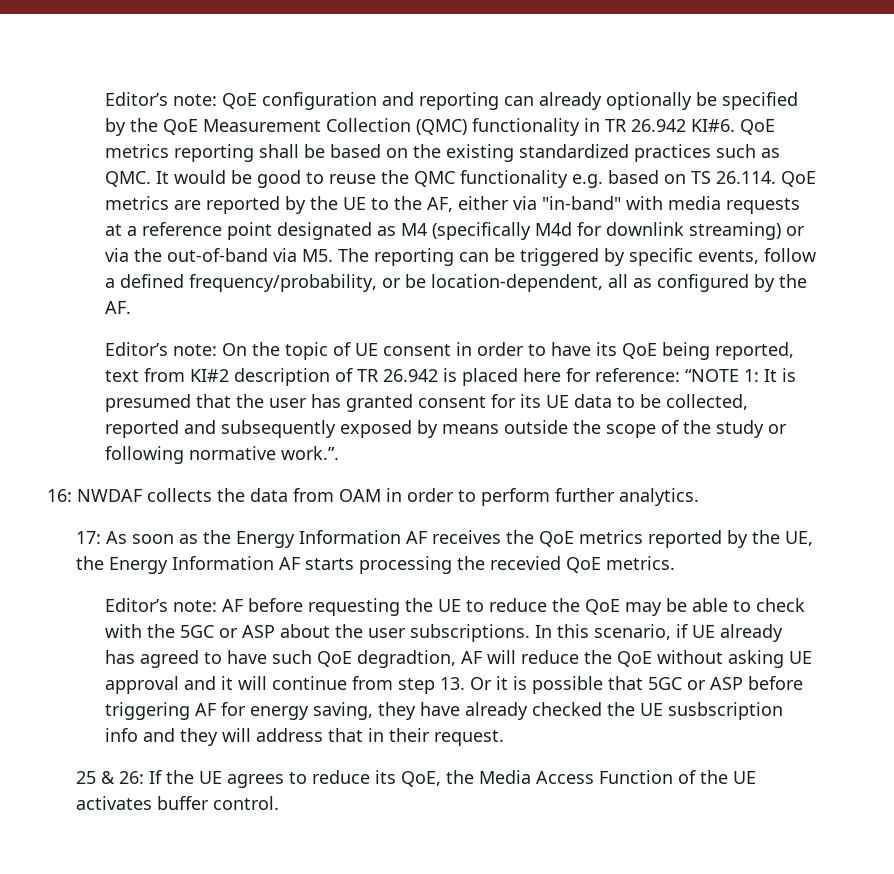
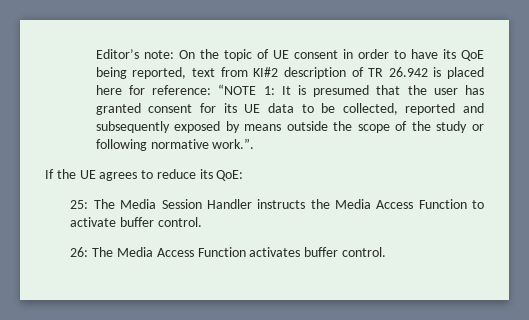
- Editor’s note: QoE configuration and reporting can already optionally be specified by the QoE Measurement Collection (QMC) functionality in TR 26.942 KI#6. QoE metrics reporting shall be based on the existing standardized practices such as QMC. It would be good to reuse the QMC functionality e.g. based on TS 26.114. QoE metrics are reported by the UE to the AF, either via "in-band" with media requests at a reference point designated as M4 (specifically M4d for downlink streaming) or via the out-of-band via M5. The reporting can be triggered by specific events, follow a defined frequency/probability, or be location-dependent, all as configured by the AF.
- 16: NWDAF collects the data from OAM in order to perform further analytics.
- 17: As soon as the Energy Information AF receives the QoE metrics reported by the UE, the Energy Information AF starts processing the recevied QoE metrics.
- Editor’s note: AF before requesting the UE to reduce the QoE may be able to check with the 5GC or ASP about the user subscriptions. In this scenario, if UE already has agreed to have such QoE degradtion, AF will reduce the QoE without asking UE approval and it will continue from step 13. Or it is possible that 5GC or ASP before triggering AF for energy saving, they have already checked the UE susbscription info and they will address that in their request.
- 25 & 26: If the UE agrees to reduce its QoE, the Media Access Function of the UE activates buffer control.
+ If the UE agrees to reduce its QoE:
+ 25: The Media Session Handler instructs the Media Access Function to activate buffer control.
+ 26: The Media Access Function activates buffer control.

